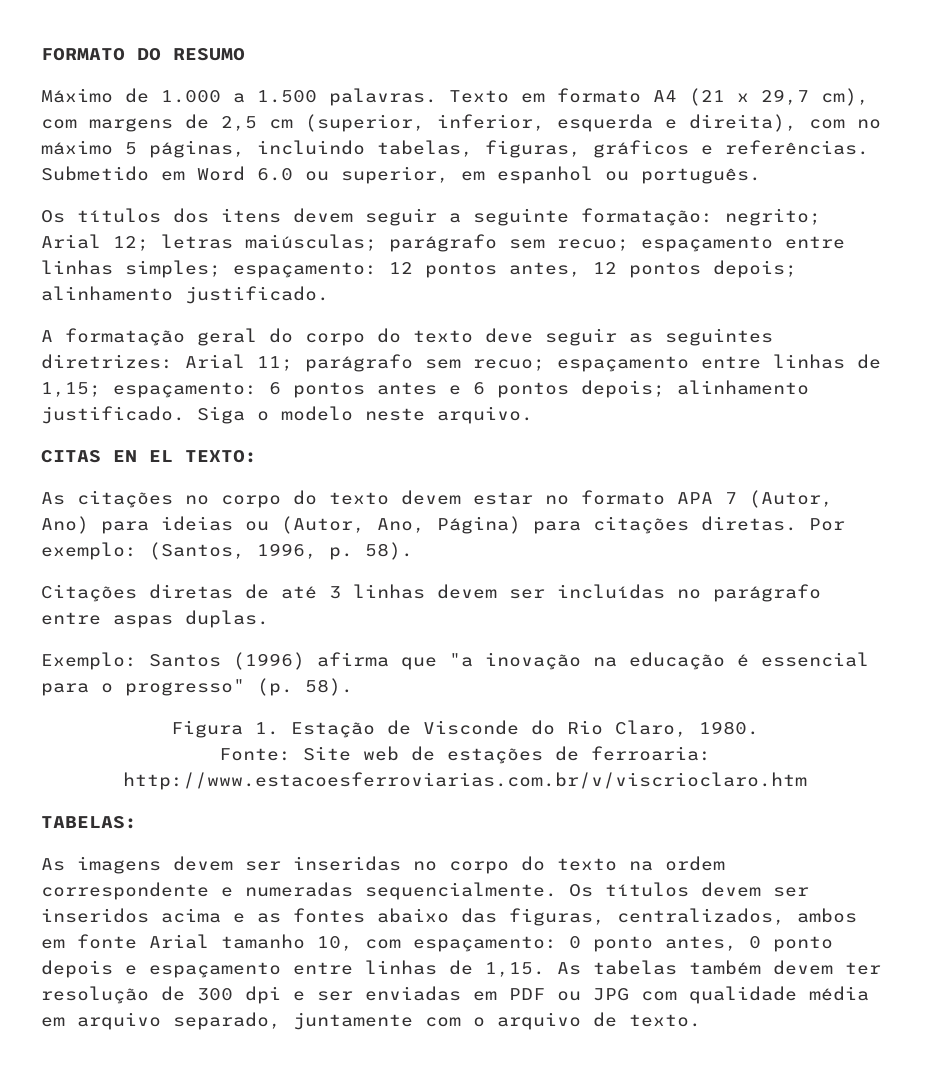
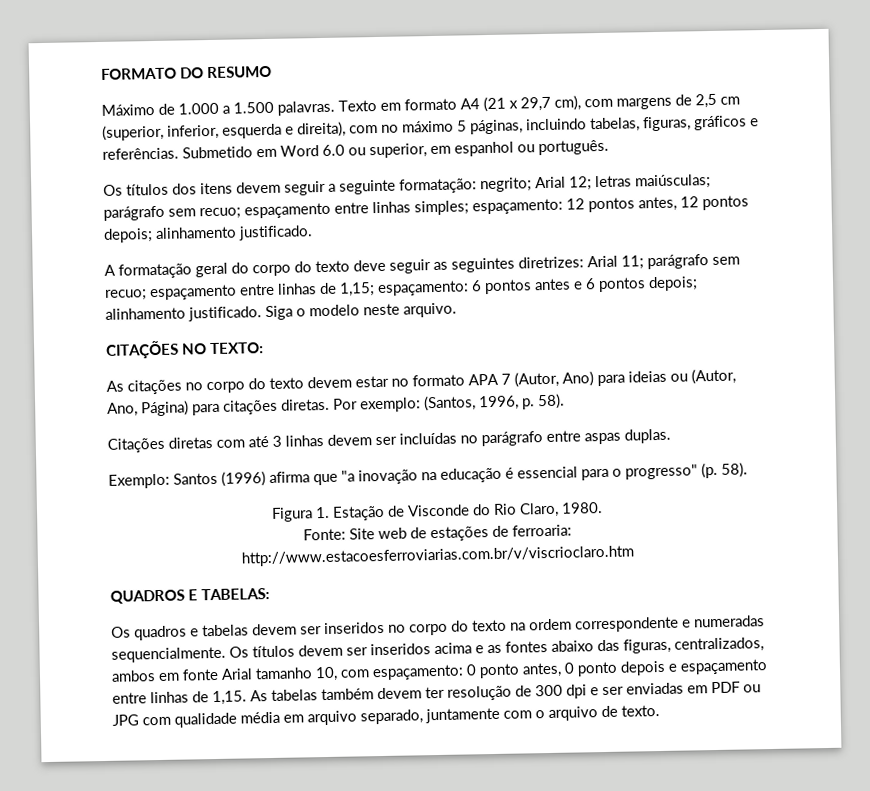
- CITAS EN EL TEXTO:
+ CITAÇÕES NO TEXTO:
- Citações diretas de até 3 linhas devem ser incluídas no parágrafo entre aspas duplas.
+ Citações diretas com até 3 linhas devem ser incluídas no parágrafo entre aspas duplas.
- TABELAS:
+ QUADROS E TABELAS:
- As imagens devem ser inseridas no corpo do texto na ordem correspondente e numeradas sequencialmente.
+ Os quadros e tabelas devem ser inseridos no corpo do texto na ordem correspondente e numeradas sequencialmente.

